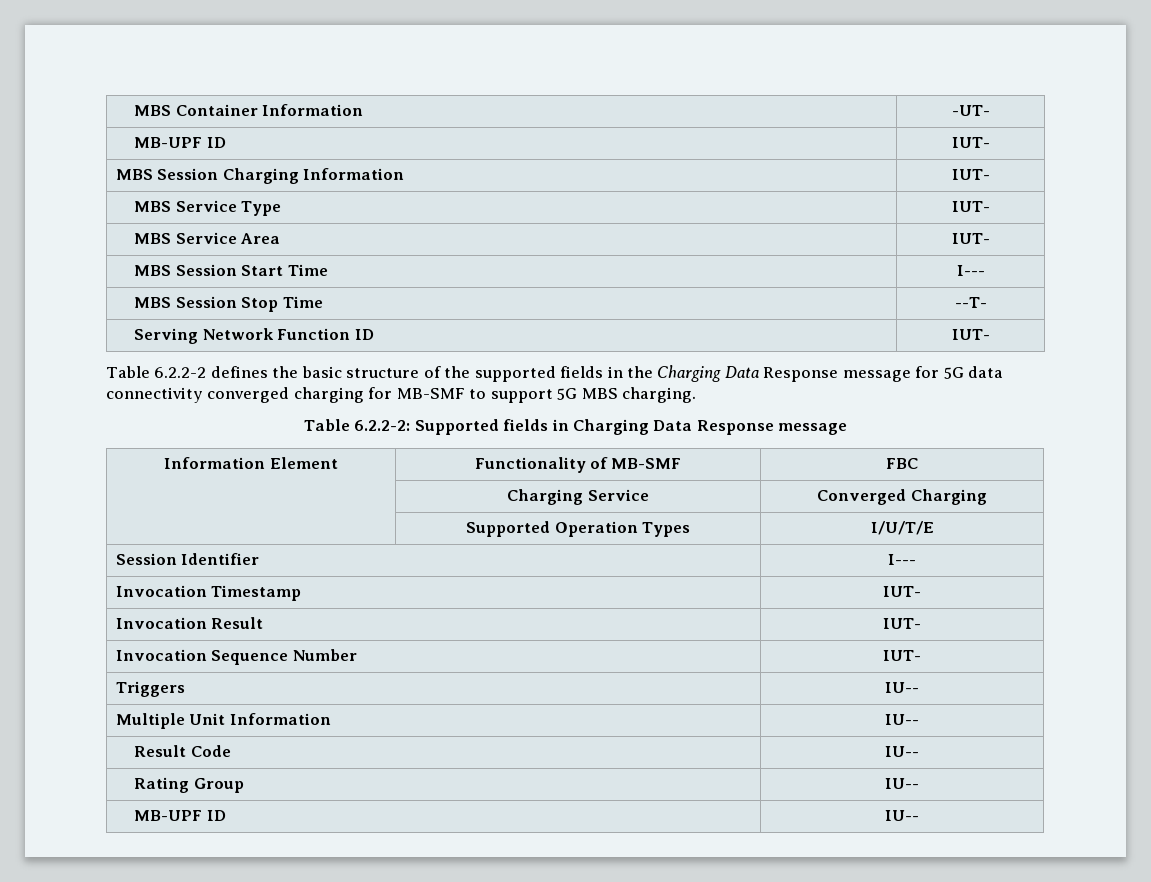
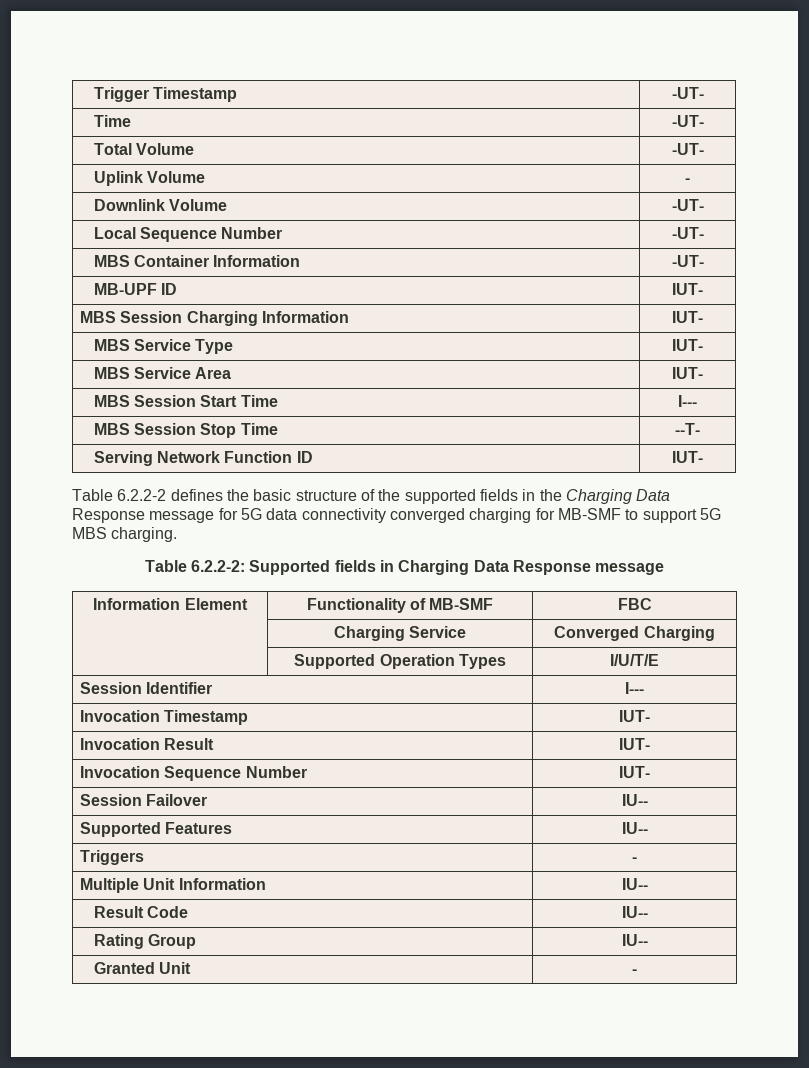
+ Trigger Timestamp | -UT-
+ Time | -UT-
+ Total Volume | -UT-
+ Uplink Volume | -
+ Downlink Volume | -UT-
+ Local Sequence Number | -UT-
+ Session Failover | IU--
+ Supported Features | IU--
- Triggers | IU--
+ Triggers | -
- MB-UPF ID | IU--
+ Granted Unit | -

